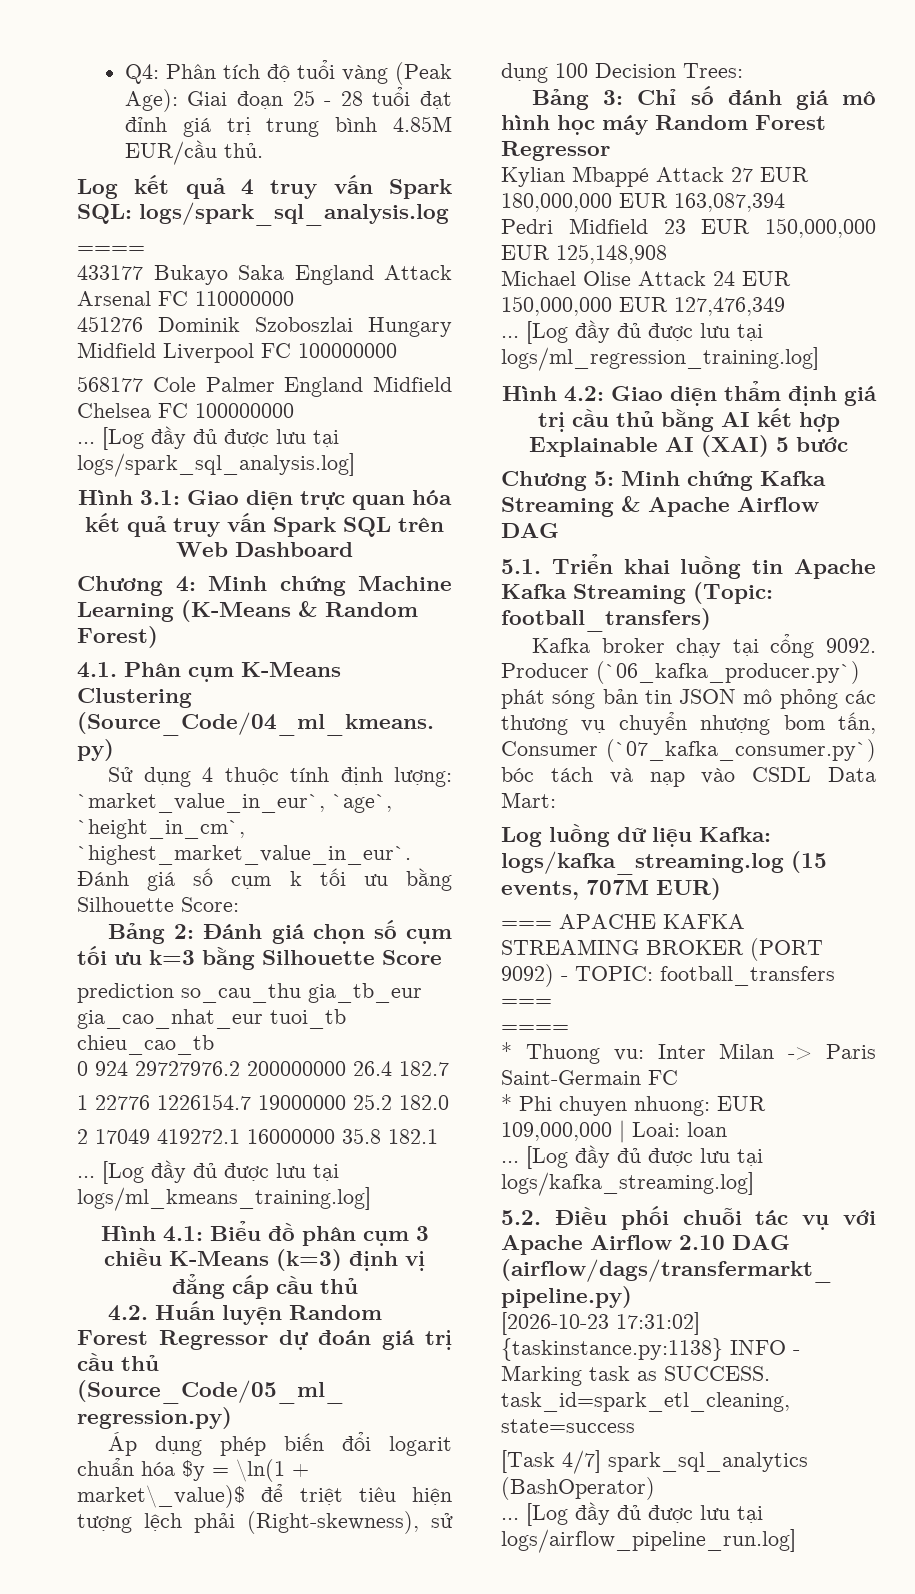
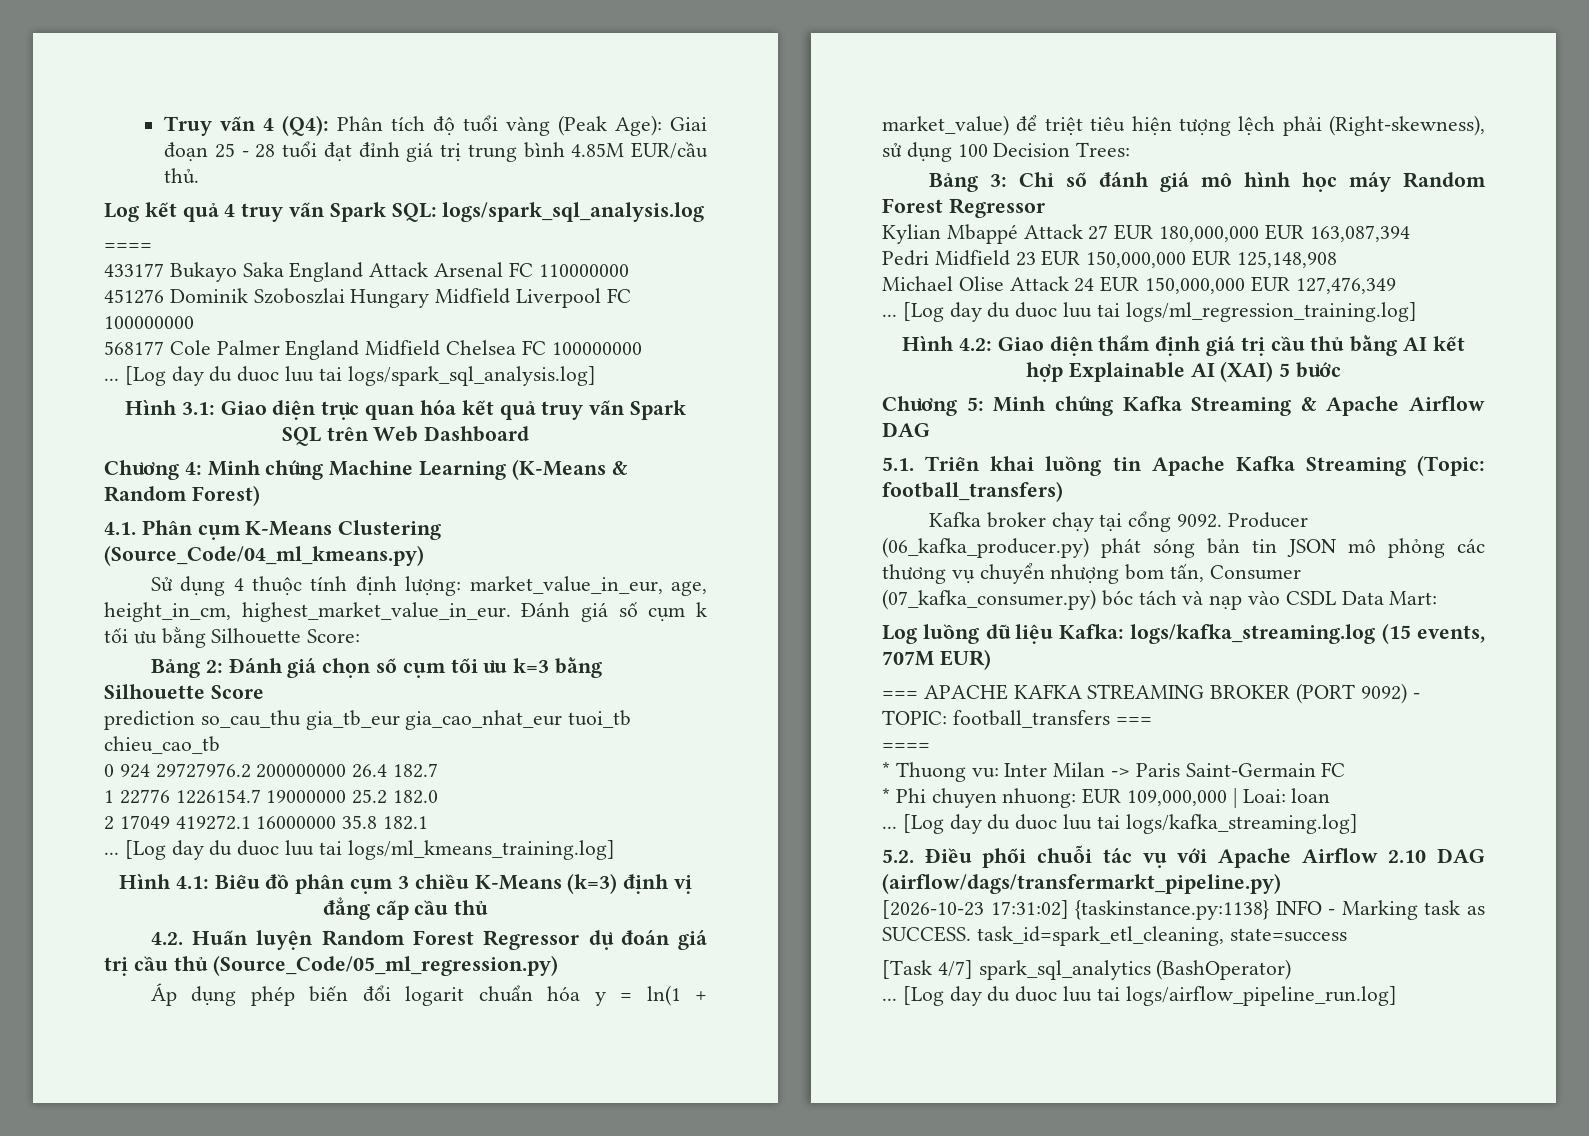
- Q4: Phân tích độ tuổi vàng (Peak Age): Giai đoạn 25 - 28 tuổi đạt đỉnh giá trị trung bình 4.85M EUR/cầu thủ.
+ Truy vấn 4 (Q4): Phân tích độ tuổi vàng (Peak Age): Giai đoạn 25 - 28 tuổi đạt đỉnh giá trị trung bình 4.85M EUR/cầu thủ.
- [Log đầy đủ được lưu tại logs/spark_sql_analysis.log]
+ [Log day du duoc luu tai logs/spark_sql_analysis.log]
- Sử dụng 4 thuộc tính định lượng: `market_value_in_eur`, `age`, `height_in_cm`, `highest_market_value_in_eur`.
+ Sử dụng 4 thuộc tính định lượng: market_value_in_eur, age, height_in_cm, highest_market_value_in_eur.
- [Log đầy đủ được lưu tại logs/ml_kmeans_training.log]
+ [Log day du duoc luu tai logs/ml_kmeans_training.log]
- Áp dụng phép biến đổi logarit chuẩn hóa $y = \ln(1 + market\_value)$ để triệt tiêu hiện tượng lệch phải (Right-skewness), sử dụng 100 Decision Trees:
+ Áp dụng phép biến đổi logarit chuẩn hóa y = ln(1 + market_value) để triệt tiêu hiện tượng lệch phải (Right-skewness), sử dụng 100 Decision Trees:
- [Log đầy đủ được lưu tại logs/ml_regression_training.log]
+ [Log day du duoc luu tai logs/ml_regression_training.log]
- Producer (`06_kafka_producer.py`) phát sóng bản tin JSON mô phỏng các thương vụ chuyển nhượng bom tấn, Consumer (`07_kafka_consumer.py`) bóc tách và nạp vào CSDL Data Mart:
+ Producer (06_kafka_producer.py) phát sóng bản tin JSON mô phỏng các thương vụ chuyển nhượng bom tấn, Consumer (07_kafka_consumer.py) bóc tách và nạp vào CSDL Data Mart:
- [Log đầy đủ được lưu tại logs/kafka_streaming.log]
+ [Log day du duoc luu tai logs/kafka_streaming.log]
- [Log đầy đủ được lưu tại logs/airflow_pipeline_run.log]
+ [Log day du duoc luu tai logs/airflow_pipeline_run.log]

